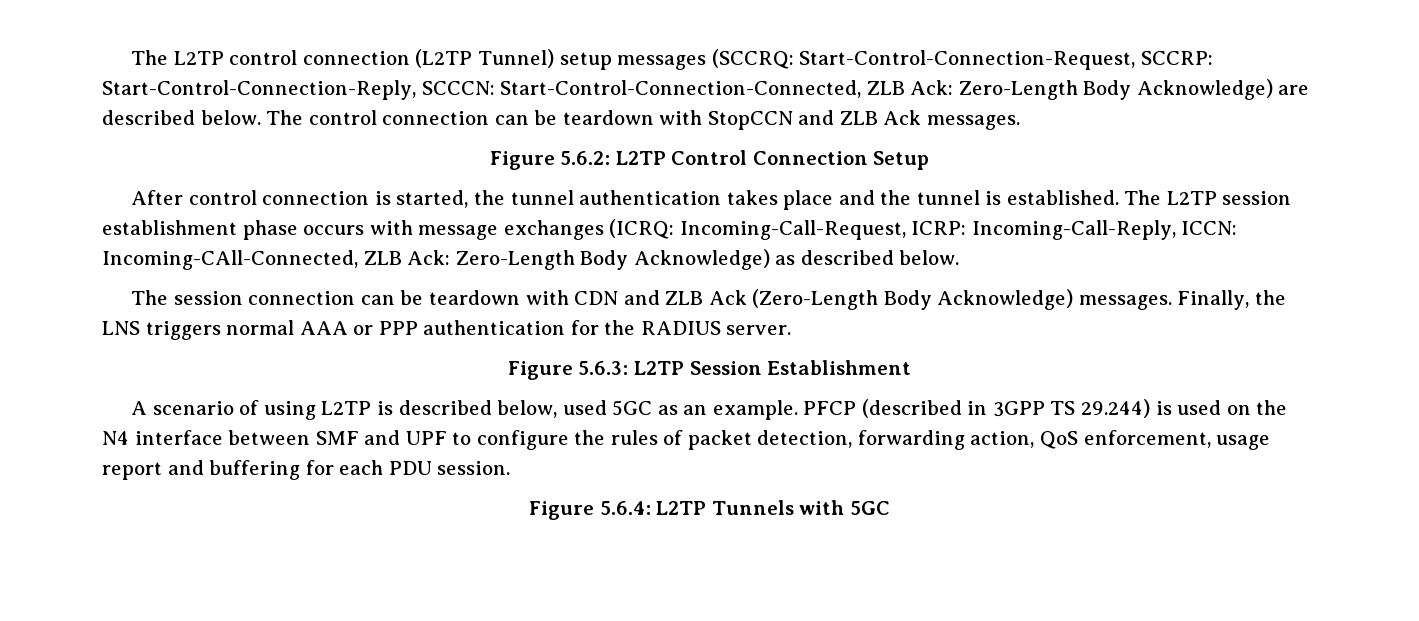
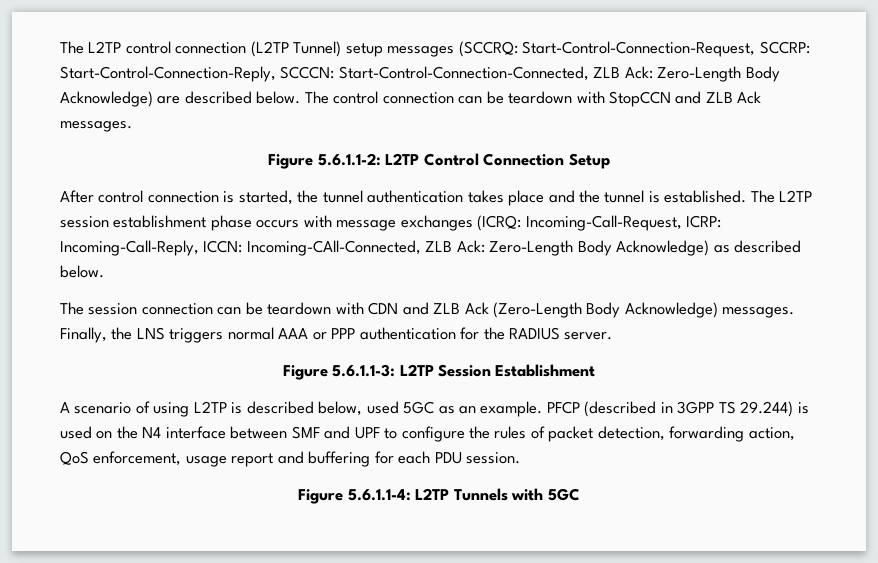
- Figure 5.6.2: L2TP Control Connection Setup
+ Figure 5.6.1.1-2: L2TP Control Connection Setup
- Figure 5.6.3: L2TP Session Establishment
+ Figure 5.6.1.1-3: L2TP Session Establishment
- Figure 5.6.4: L2TP Tunnels with 5GC
+ Figure 5.6.1.1-4: L2TP Tunnels with 5GC

